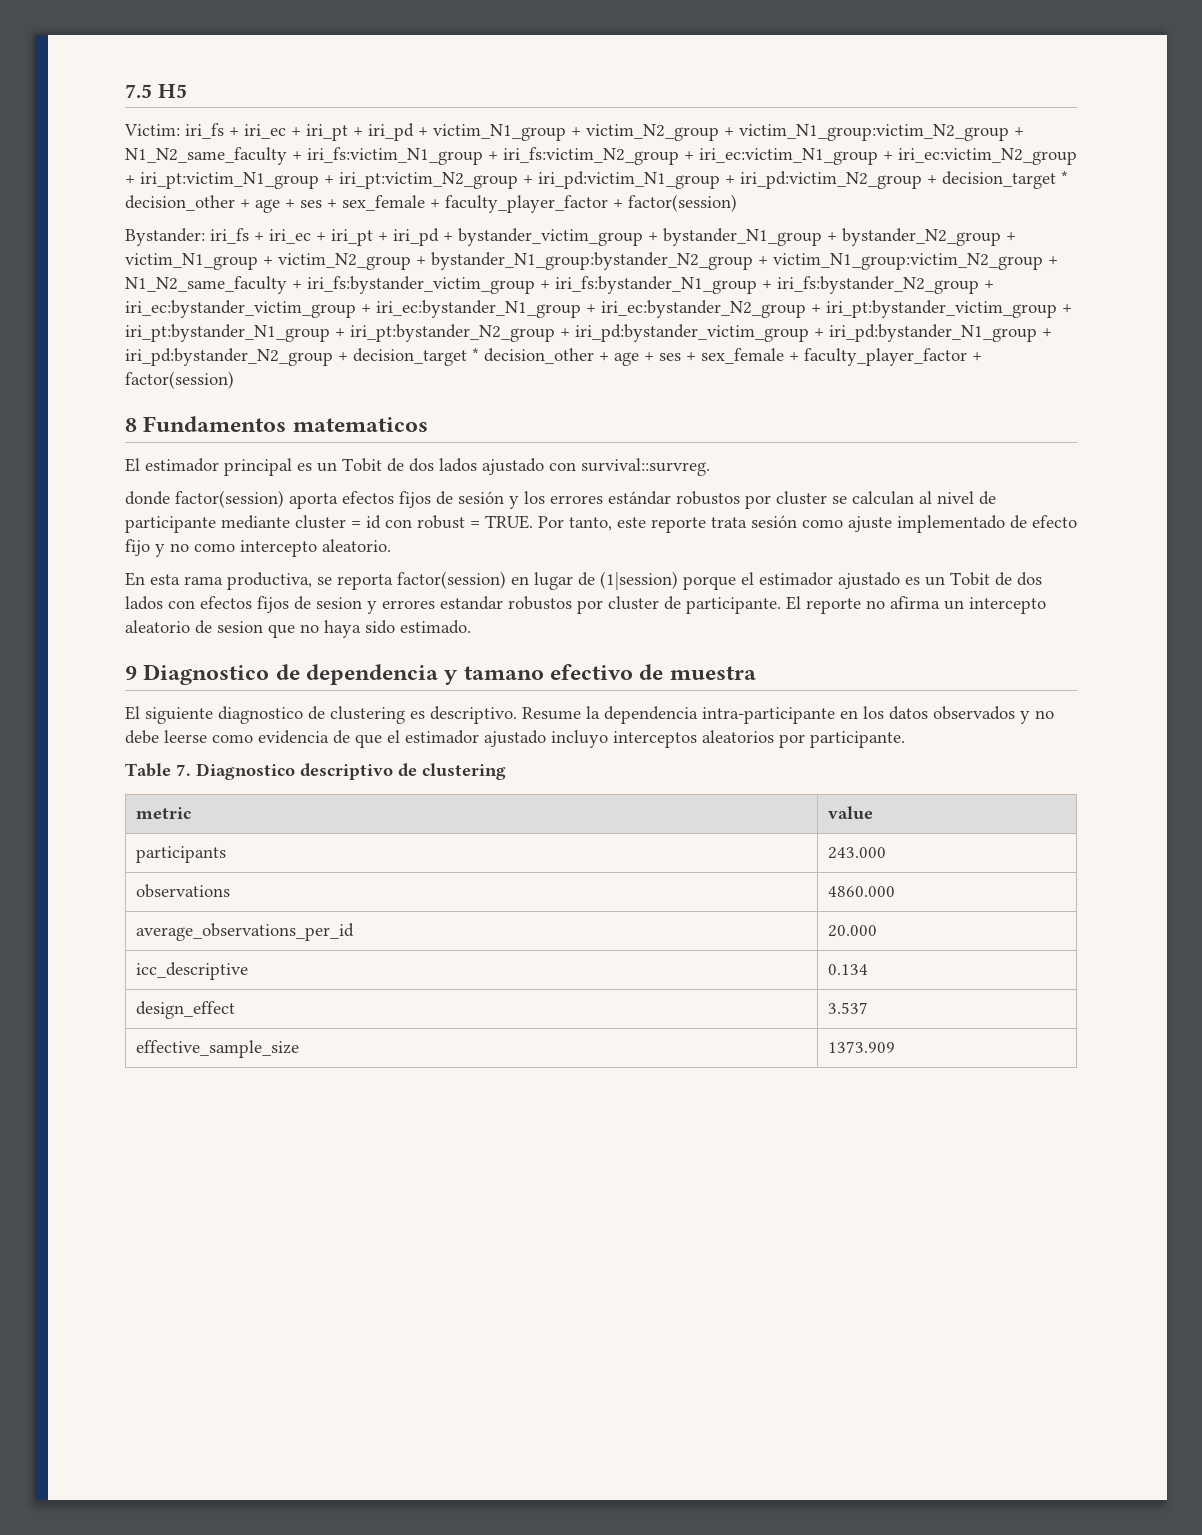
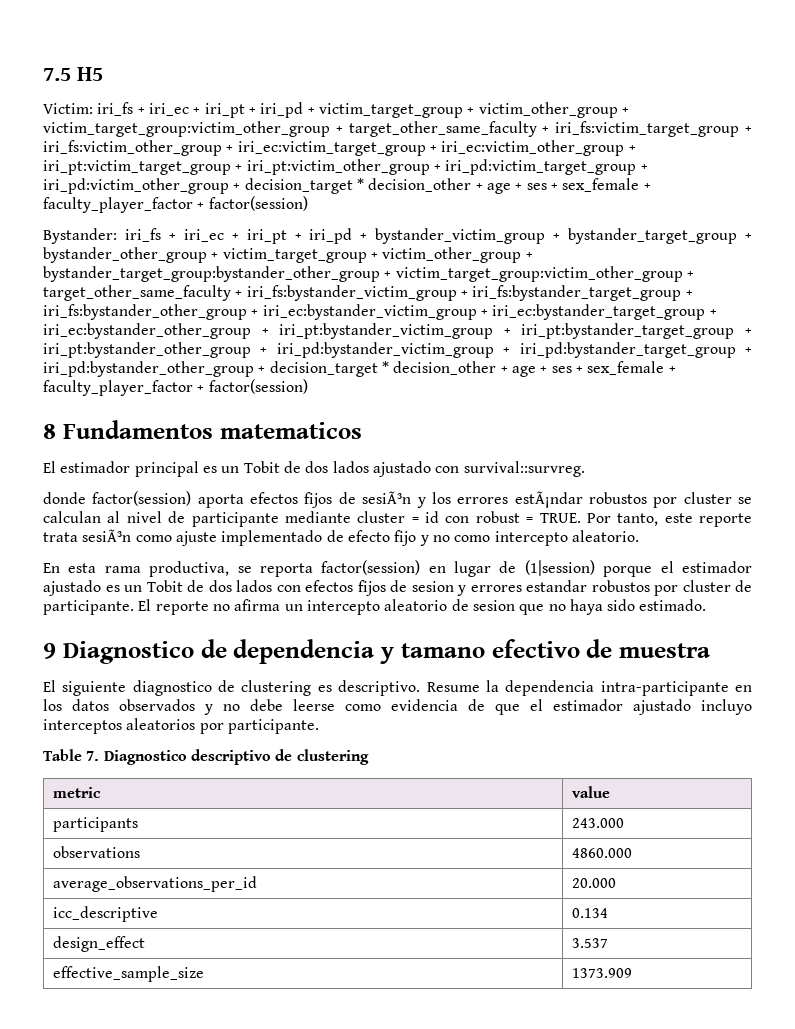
- Victim: iri_fs + iri_ec + iri_pt + iri_pd + victim_N1_group + victim_N2_group + victim_N1_group:victim_N2_group + N1_N2_same_faculty + iri_fs:victim_N1_group + iri_fs:victim_N2_group + iri_ec:victim_N1_group + iri_ec:victim_N2_group + iri_pt:victim_N1_group + iri_pt:victim_N2_group + iri_pd:victim_N1_group + iri_pd:victim_N2_group + decision_target * decision_other + age + ses + sex_female + faculty_player_factor + factor(session)
+ Victim: iri_fs + iri_ec + iri_pt + iri_pd + victim_target_group + victim_other_group + victim_target_group:victim_other_group + target_other_same_faculty + iri_fs:victim_target_group + iri_fs:victim_other_group + iri_ec:victim_target_group + iri_ec:victim_other_group + iri_pt:victim_target_group + iri_pt:victim_other_group + iri_pd:victim_target_group + iri_pd:victim_other_group + decision_target * decision_other + age + ses + sex_female + faculty_player_factor + factor(session)
- Bystander: iri_fs + iri_ec + iri_pt + iri_pd + bystander_victim_group + bystander_N1_group + bystander_N2_group + victim_N1_group + victim_N2_group + bystander_N1_group:bystander_N2_group + victim_N1_group:victim_N2_group + N1_N2_same_faculty + iri_fs:bystander_victim_group + iri_fs:bystander_N1_group + iri_fs:bystander_N2_group + iri_ec:bystander_victim_group + iri_ec:bystander_N1_group + iri_ec:bystander_N2_group + iri_pt:bystander_victim_group + iri_pt:bystander_N1_group + iri_pt:bystander_N2_group + iri_pd:bystander_victim_group + iri_pd:bystander_N1_group + iri_pd:bystander_N2_group + decision_target * decision_other + age + ses + sex_female + faculty_player_factor + factor(session)
+ Bystander: iri_fs + iri_ec + iri_pt + iri_pd + bystander_victim_group + bystander_target_group + bystander_other_group + victim_target_group + victim_other_group + bystander_target_group:bystander_other_group + victim_target_group:victim_other_group + target_other_same_faculty + iri_fs:bystander_victim_group + iri_fs:bystander_target_group + iri_fs:bystander_other_group + iri_ec:bystander_victim_group + iri_ec:bystander_target_group + iri_ec:bystander_other_group + iri_pt:bystander_victim_group + iri_pt:bystander_target_group + iri_pt:bystander_other_group + iri_pd:bystander_victim_group + iri_pd:bystander_target_group + iri_pd:bystander_other_group + decision_target * decision_other + age + ses + sex_female + faculty_player_factor + factor(session)
- donde factor(session) aporta efectos fijos de sesión y los errores estándar robustos por cluster se calculan al nivel de participante mediante cluster = id con robust = TRUE.
+ donde factor(session) aporta efectos fijos de sesiÃ³n y los errores estÃ¡ndar robustos por cluster se calculan al nivel de participante mediante cluster = id con robust = TRUE.
- Por tanto, este reporte trata sesión como ajuste implementado de efecto fijo y no como intercepto aleatorio.
+ Por tanto, este reporte trata sesiÃ³n como ajuste implementado de efecto fijo y no como intercepto aleatorio.

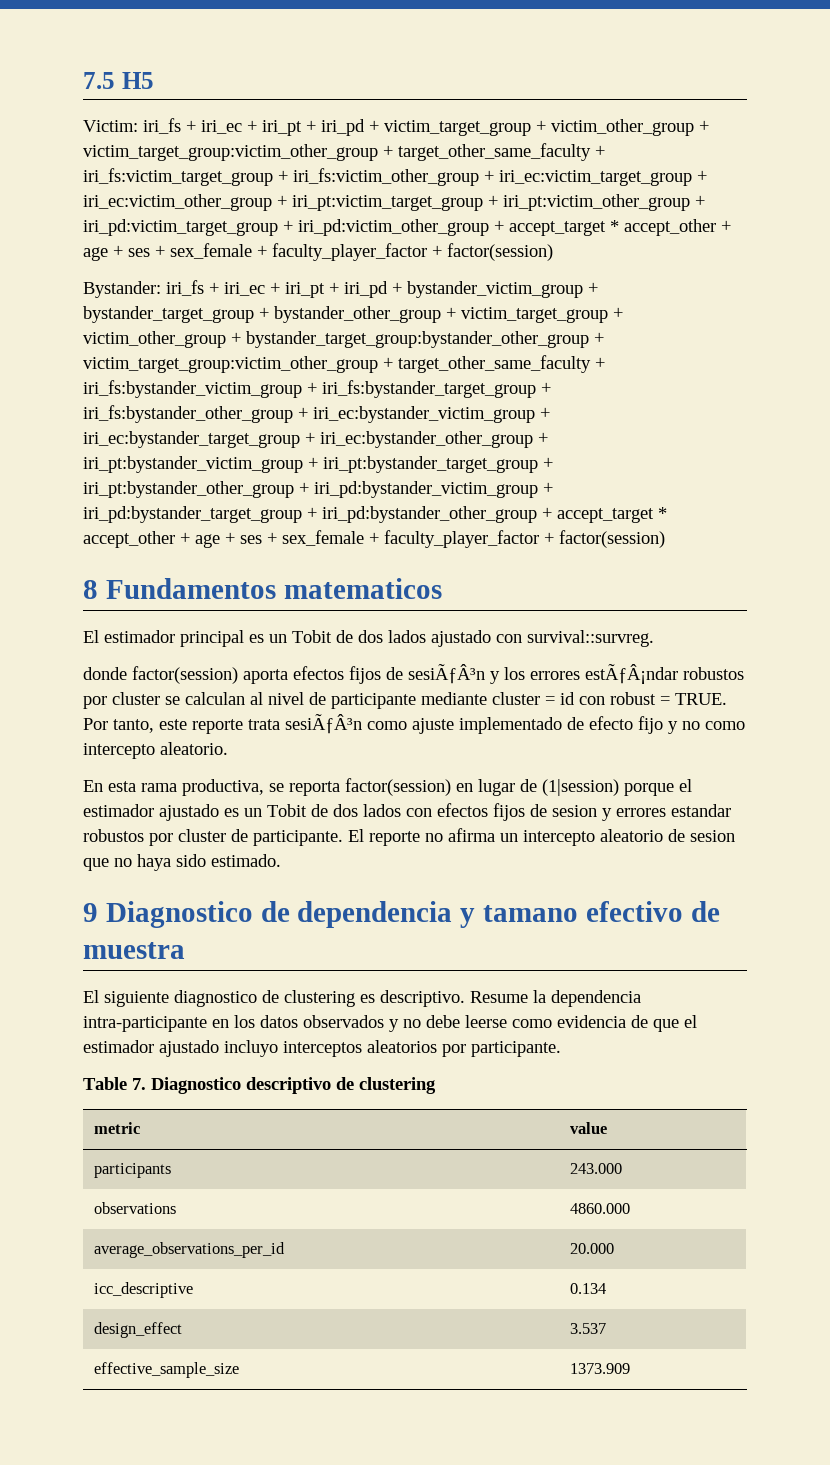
- Victim: iri_fs + iri_ec + iri_pt + iri_pd + victim_target_group + victim_other_group + victim_target_group:victim_other_group + target_other_same_faculty + iri_fs:victim_target_group + iri_fs:victim_other_group + iri_ec:victim_target_group + iri_ec:victim_other_group + iri_pt:victim_target_group + iri_pt:victim_other_group + iri_pd:victim_target_group + iri_pd:victim_other_group + decision_target * decision_other + age + ses + sex_female + faculty_player_factor + factor(session)
+ Victim: iri_fs + iri_ec + iri_pt + iri_pd + victim_target_group + victim_other_group + victim_target_group:victim_other_group + target_other_same_faculty + iri_fs:victim_target_group + iri_fs:victim_other_group + iri_ec:victim_target_group + iri_ec:victim_other_group + iri_pt:victim_target_group + iri_pt:victim_other_group + iri_pd:victim_target_group + iri_pd:victim_other_group + accept_target * accept_other + age + ses + sex_female + faculty_player_factor + factor(session)
- Bystander: iri_fs + iri_ec + iri_pt + iri_pd + bystander_victim_group + bystander_target_group + bystander_other_group + victim_target_group + victim_other_group + bystander_target_group:bystander_other_group + victim_target_group:victim_other_group + target_other_same_faculty + iri_fs:bystander_victim_group + iri_fs:bystander_target_group + iri_fs:bystander_other_group + iri_ec:bystander_victim_group + iri_ec:bystander_target_group + iri_ec:bystander_other_group + iri_pt:bystander_victim_group + iri_pt:bystander_target_group + iri_pt:bystander_other_group + iri_pd:bystander_victim_group + iri_pd:bystander_target_group + iri_pd:bystander_other_group + decision_target * decision_other + age + ses + sex_female + faculty_player_factor + factor(session)
+ Bystander: iri_fs + iri_ec + iri_pt + iri_pd + bystander_victim_group + bystander_target_group + bystander_other_group + victim_target_group + victim_other_group + bystander_target_group:bystander_other_group + victim_target_group:victim_other_group + target_other_same_faculty + iri_fs:bystander_victim_group + iri_fs:bystander_target_group + iri_fs:bystander_other_group + iri_ec:bystander_victim_group + iri_ec:bystander_target_group + iri_ec:bystander_other_group + iri_pt:bystander_victim_group + iri_pt:bystander_target_group + iri_pt:bystander_other_group + iri_pd:bystander_victim_group + iri_pd:bystander_target_group + iri_pd:bystander_other_group + accept_target * accept_other + age + ses + sex_female + faculty_player_factor + factor(session)
- donde factor(session) aporta efectos fijos de sesiÃ³n y los errores estÃ¡ndar robustos por cluster se calculan al nivel de participante mediante cluster = id con robust = TRUE.
+ donde factor(session) aporta efectos fijos de sesiÃƒÂ³n y los errores estÃƒÂ¡ndar robustos por cluster se calculan al nivel de participante mediante cluster = id con robust = TRUE.
- Por tanto, este reporte trata sesiÃ³n como ajuste implementado de efecto fijo y no como intercepto aleatorio.
+ Por tanto, este reporte trata sesiÃƒÂ³n como ajuste implementado de efecto fijo y no como intercepto aleatorio.

